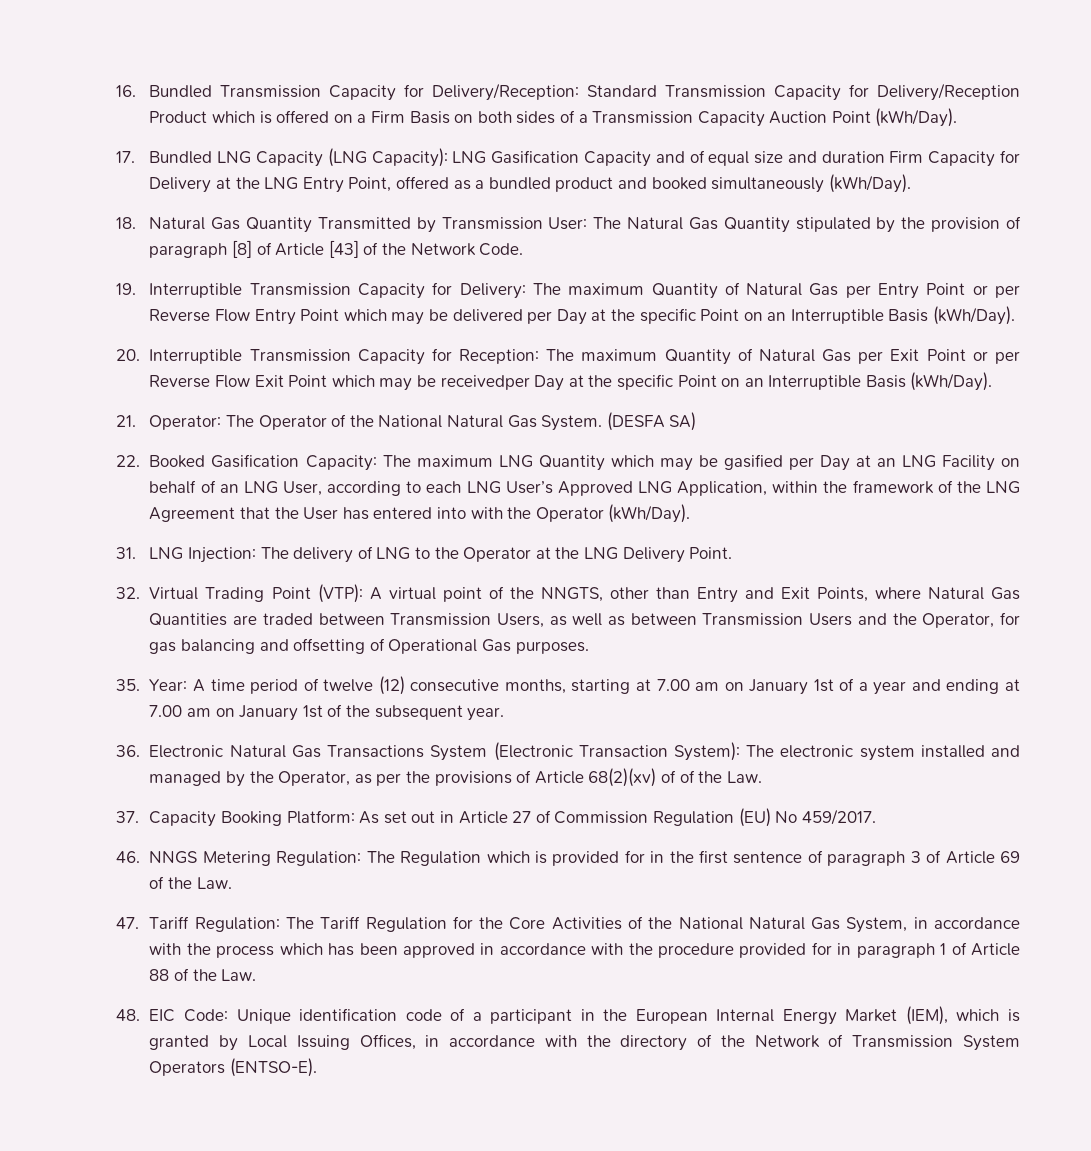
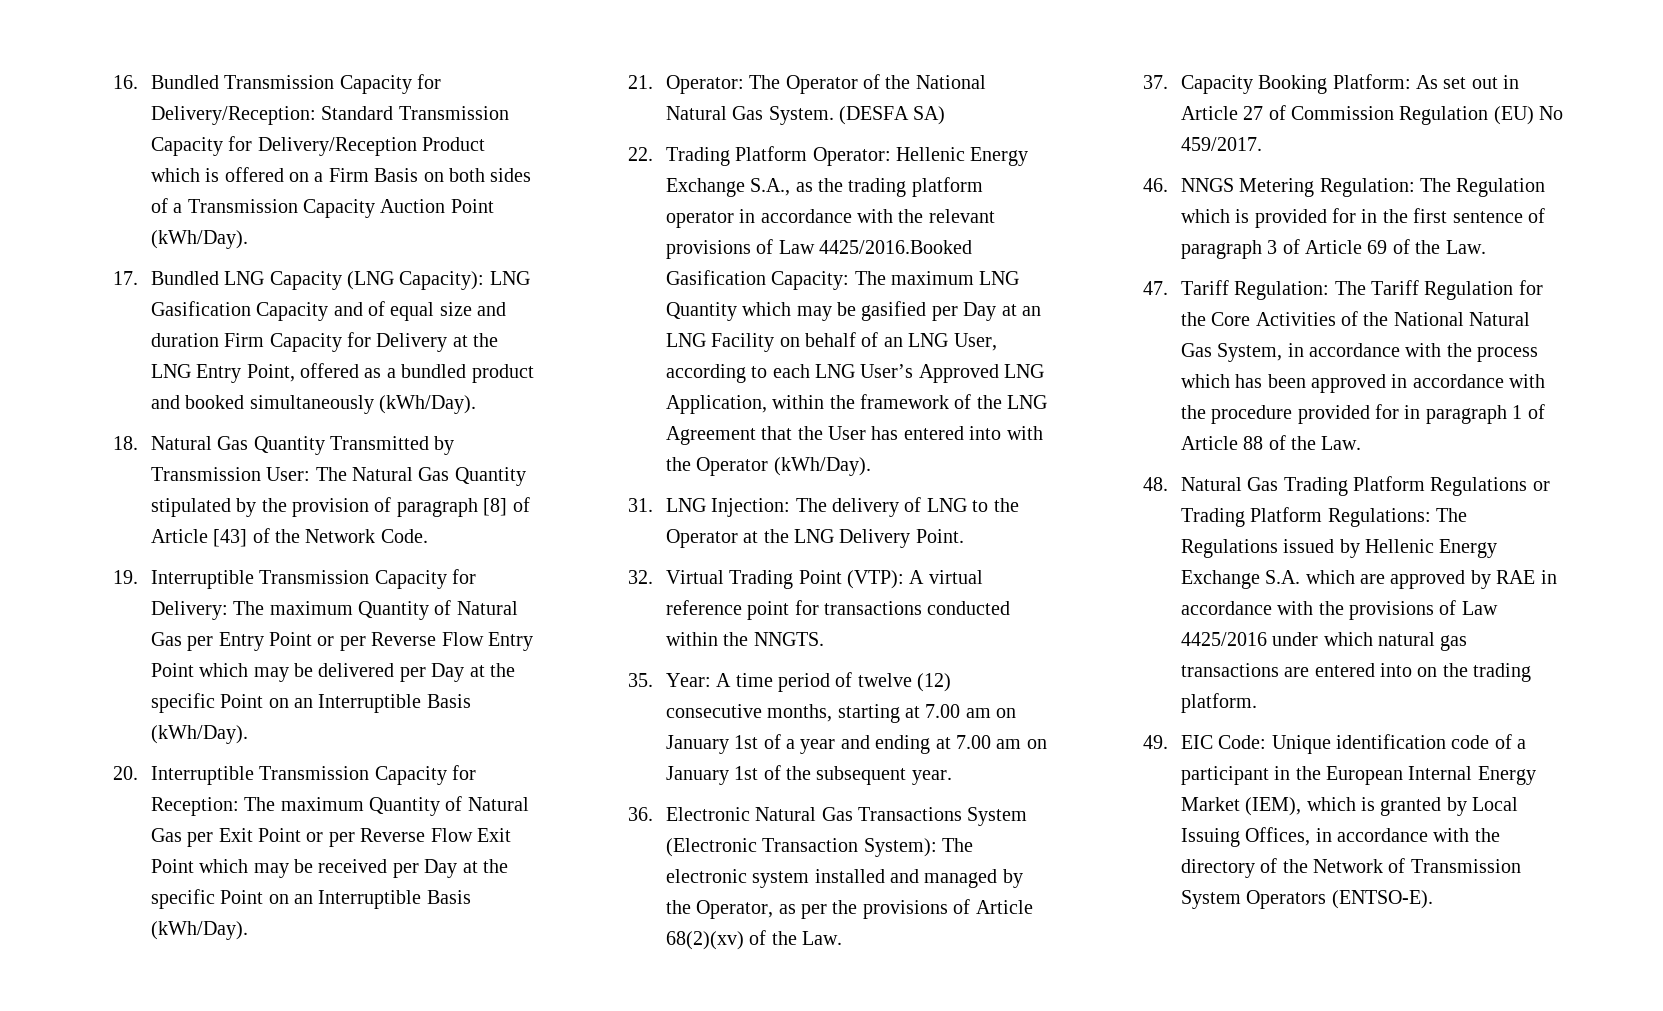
- 20. Interruptible Transmission Capacity for Reception: The maximum Quantity of Natural Gas per Exit Point or per Reverse Flow Exit Point which may be receivedper Day at the specific Point on an Interruptible Basis (kWh/Day).
+ 20. Interruptible Transmission Capacity for Reception: The maximum Quantity of Natural Gas per Exit Point or per Reverse Flow Exit Point which may be received per Day at the specific Point on an Interruptible Basis (kWh/Day).
- 22. Booked Gasification Capacity: The maximum LNG Quantity which may be gasified per Day at an LNG Facility on behalf of an LNG User, according to each LNG User’s Approved LNG Application, within the framework of the LNG Agreement that the User has entered into with the Operator (kWh/Day).
+ 22. Trading Platform Operator: Hellenic Energy Exchange S.A., as the trading platform operator in accordance with the relevant provisions of Law 4425/2016.Booked Gasification Capacity: The maximum LNG Quantity which may be gasified per Day at an LNG Facility on behalf of an LNG User, according to each LNG User’s Approved LNG Application, within the framework of the LNG Agreement that the User has entered into with the Operator (kWh/Day).
- 32. Virtual Trading Point (VTP): A virtual point of the NNGTS, other than Entry and Exit Points, where Natural Gas Quantities are traded between Transmission Users, as well as between Transmission Users and the Operator, for gas balancing and offsetting of Operational Gas purposes.
+ 32. Virtual Trading Point (VTP): A virtual reference point for transactions conducted within the NNGTS.
- 36. Electronic Natural Gas Transactions System (Electronic Transaction System): The electronic system installed and managed by the Operator, as per the provisions of Article 68(2)(xv) of of the Law.
+ 36. Electronic Natural Gas Transactions System (Electronic Transaction System): The electronic system installed and managed by the Operator, as per the provisions of Article 68(2)(xv) of the Law.
- 48. EIC Code: Unique identification code of a participant in the European Internal Energy Market (IEM), which is granted by Local Issuing Offices, in accordance with the directory of the Network of Transmission System Operators (ENTSO-E).
+ 48. Natural Gas Trading Platform Regulations or Trading Platform Regulations: The Regulations issued by Hellenic Energy Exchange S.A. which are approved by RAE in accordance with the provisions of Law 4425/2016 under which natural gas transactions are entered into on the trading platform.
+ 49. EIC Code: Unique identification code of a participant in the European Internal Energy Market (IEM), which is granted by Local Issuing Offices, in accordance with the directory of the Network of Transmission System Operators (ENTSO-E).

